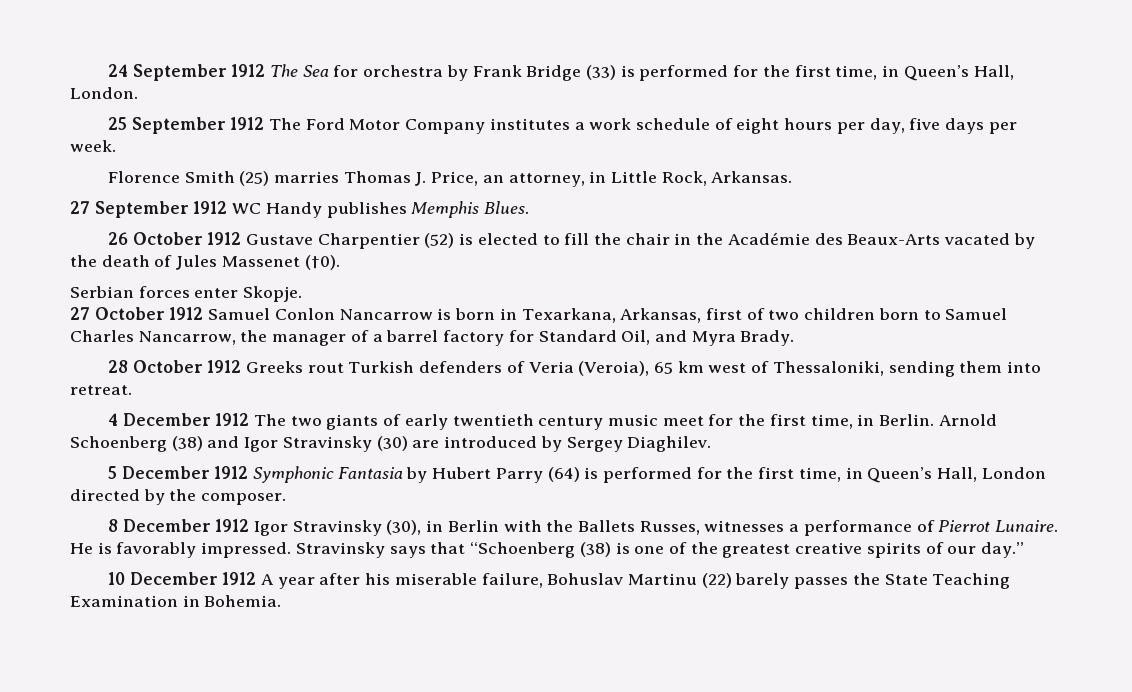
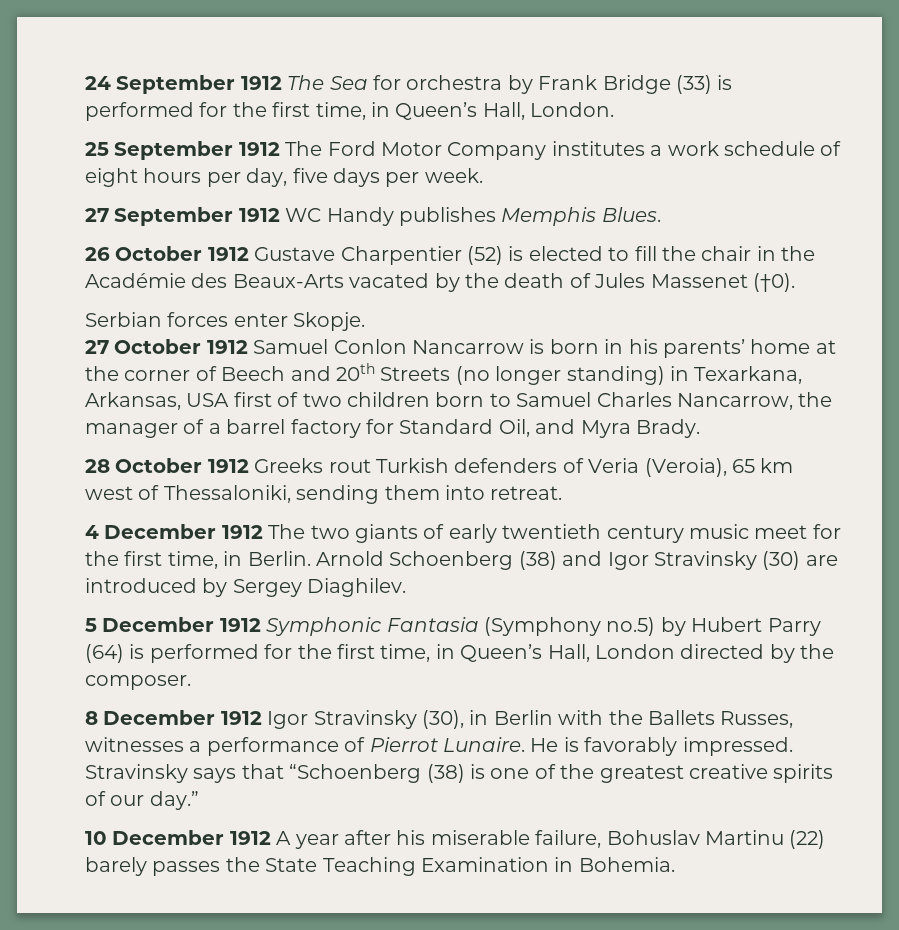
- Florence Smith (25) marries Thomas J. Price, an attorney, in Little Rock, Arkansas.
- 27 October 1912 Samuel Conlon Nancarrow is born in Texarkana, Arkansas, first of two children born to Samuel Charles Nancarrow, the manager of a barrel factory for Standard Oil, and Myra Brady.
+ 27 October 1912 Samuel Conlon Nancarrow is born in his parents’ home at the corner of Beech and 20th Streets (no longer standing) in Texarkana, Arkansas, USA first of two children born to Samuel Charles Nancarrow, the manager of a barrel factory for Standard Oil, and Myra Brady.
- 5 December 1912 Symphonic Fantasia by Hubert Parry (64) is performed for the first time, in Queen’s Hall, London directed by the composer.
+ 5 December 1912 Symphonic Fantasia (Symphony no.5) by Hubert Parry (64) is performed for the first time, in Queen’s Hall, London directed by the composer.

